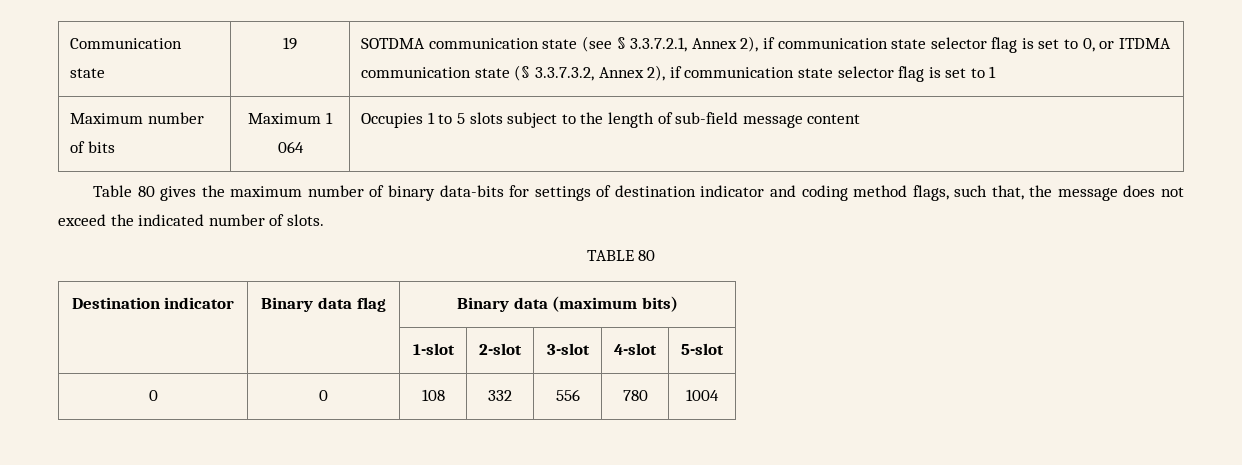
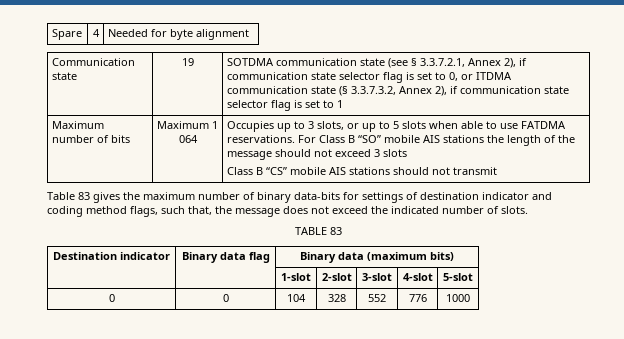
+ Spare | 4 | Needed for byte alignment
- Occupies 1 to 5 slots subject to the length of sub-field message content
+ Occupies up to 3 slots, or up to 5 slots when able to use FATDMA reservations. For Class B “SO” mobile AIS stations the length of the message should not exceed 3 slots
+ Class B “CS” mobile AIS stations should not transmit
- Table 80 gives the maximum number of binary data-bits for settings of destination indicator and coding method flags, such that, the message does not exceed the indicated number of slots.
+ Table 83 gives the maximum number of binary data-bits for settings of destination indicator and coding method flags, such that, the message does not exceed the indicated number of slots.
- TABLE 80
+ TABLE 83
- 0 | 0 | 108 | 332 | 556 | 780 | 1004
+ 0 | 0 | 104 | 328 | 552 | 776 | 1000

